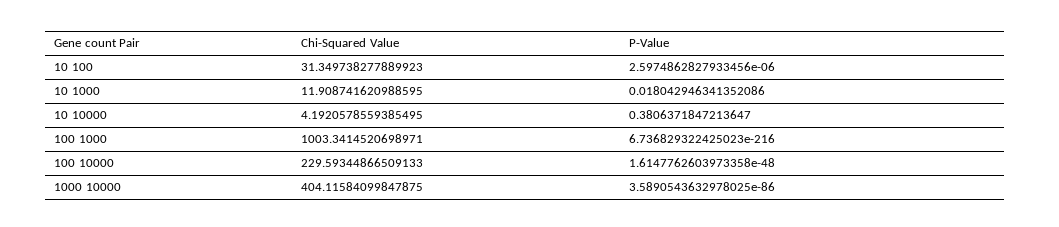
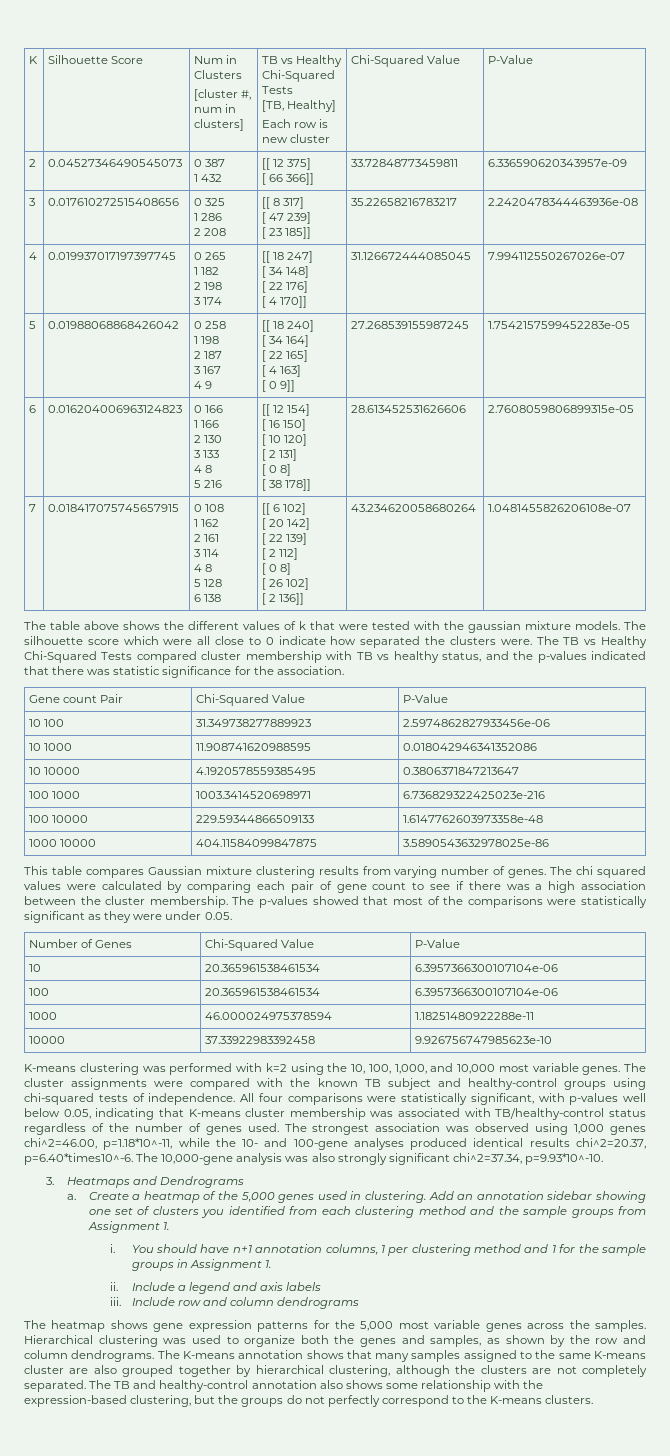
+ K | Silhouette Score | Num in Clusters
+ [cluster #, num in clusters] | TB vs Healthy Chi-Squared Tests
+ [TB, Healthy]
+ Each row is new cluster | Chi-Squared Value | P-Value
+ 2 | 0.04527346490545073 | 0 387
+ 1 432 | [[ 12 375]
+ [ 66 366]] | 33.72848773459811 | 6.336590620343957e-09
+ 3 | 0.017610272515408656 | 0 325
+ 1 286
+ 2 208 | [[ 8 317]
+ [ 47 239]
+ [ 23 185]] | 35.22658216783217 | 2.2420478344463936e-08
+ 4 | 0.019937017197397745 | 0 265
+ 1 182
+ 2 198
+ 3 174 | [[ 18 247]
+ [ 34 148]
+ [ 22 176]
+ [ 4 170]] | 31.126672444085045 | 7.994112550267026e-07
+ 5 | 0.01988068868426042 | 0 258
+ 1 198
+ 2 187
+ 3 167
+ 4 9 | [[ 18 240]
+ [ 34 164]
+ [ 22 165]
+ [ 4 163]
+ [ 0 9]] | 27.268539155987245 | 1.7542157599452283e-05
+ 6 | 0.016204006963124823 | 0 166
+ 1 166
+ 2 130
+ 3 133
+ 4 8
+ 5 216 | [[ 12 154]
+ [ 16 150]
+ [ 10 120]
+ [ 2 131]
+ [ 0 8]
+ [ 38 178]] | 28.613452531626606 | 2.7608059806899315e-05
+ 7 | 0.018417075745657915 | 0 108
+ 1 162
+ 2 161
+ 3 114
+ 4 8
+ 5 128
+ 6 138 | [[ 6 102]
+ [ 20 142]
+ [ 22 139]
+ [ 2 112]
+ [ 0 8]
+ [ 26 102]
+ [ 2 136]] | 43.234620058680264 | 1.0481455826206108e-07
+ The table above shows the different values of k that were tested with the gaussian mixture models. The silhouette score which were all close to 0 indicate how separated the clusters were. The TB vs Healthy Chi-Squared Tests compared cluster membership with TB vs healthy status, and the p-values indicated that there was statistic significance for the association.
+ This table compares Gaussian mixture clustering results from varying number of genes. The chi squared values were calculated by comparing each pair of gene count to see if there was a high association between the cluster membership. The p-values showed that most of the comparisons were statistically significant as they were under 0.05.
+ Number of Genes | Chi-Squared Value | P-Value
+ 10 | 20.365961538461534 | 6.3957366300107104e-06
+ 100 | 20.365961538461534 | 6.3957366300107104e-06
+ 1000 | 46.000024975378594 | 1.18251480922288e-11
+ 10000 | 37.33922983392458 | 9.926756747985623e-10
+ K-means clustering was performed with k=2 using the 10, 100, 1,000, and 10,000 most variable genes. The cluster assignments were compared with the known TB subject and healthy-control groups using chi-squared tests of independence. All four comparisons were statistically significant, with p-values well below 0.05, indicating that K-means cluster membership was associated with TB/healthy-control status regardless of the number of genes used. The strongest association was observed using 1,000 genes chi^2=46.00, p=1.18*10^-11, while the 10- and 100-gene analyses produced identical results chi^2=20.37, p=6.40*times10^-6. The 10,000-gene analysis was also strongly significant chi^2=37.34, p=9.93*10^-10.
+ 3. Heatmaps and Dendrograms
+ a. Create a heatmap of the 5,000 genes used in clustering. Add an annotation sidebar showing one set of clusters you identified from each clustering method and the sample groups from Assignment 1.
+ i. You should have n+1 annotation columns, 1 per clustering method and 1 for the sample groups in Assignment 1.
+ ii. Include a legend and axis labels
+ iii. Include row and column dendrograms
+ The heatmap shows gene expression patterns for the 5,000 most variable genes across the samples. Hierarchical clustering was used to organize both the genes and samples, as shown by the row and column dendrograms. The K-means annotation shows that many samples assigned to the same K-means cluster are also grouped together by hierarchical clustering, although the clusters are not completely separated. The TB and healthy-control annotation also shows some relationship with the expression-based clustering, but the groups do not perfectly correspond to the K-means clusters.

